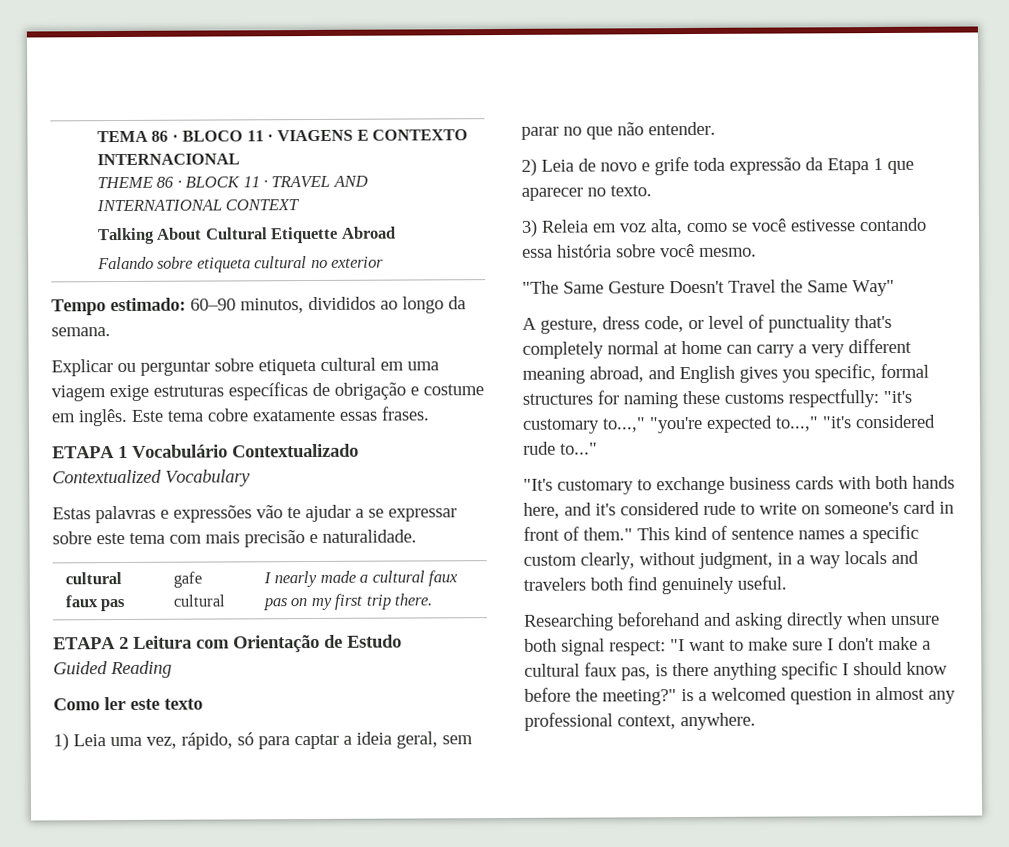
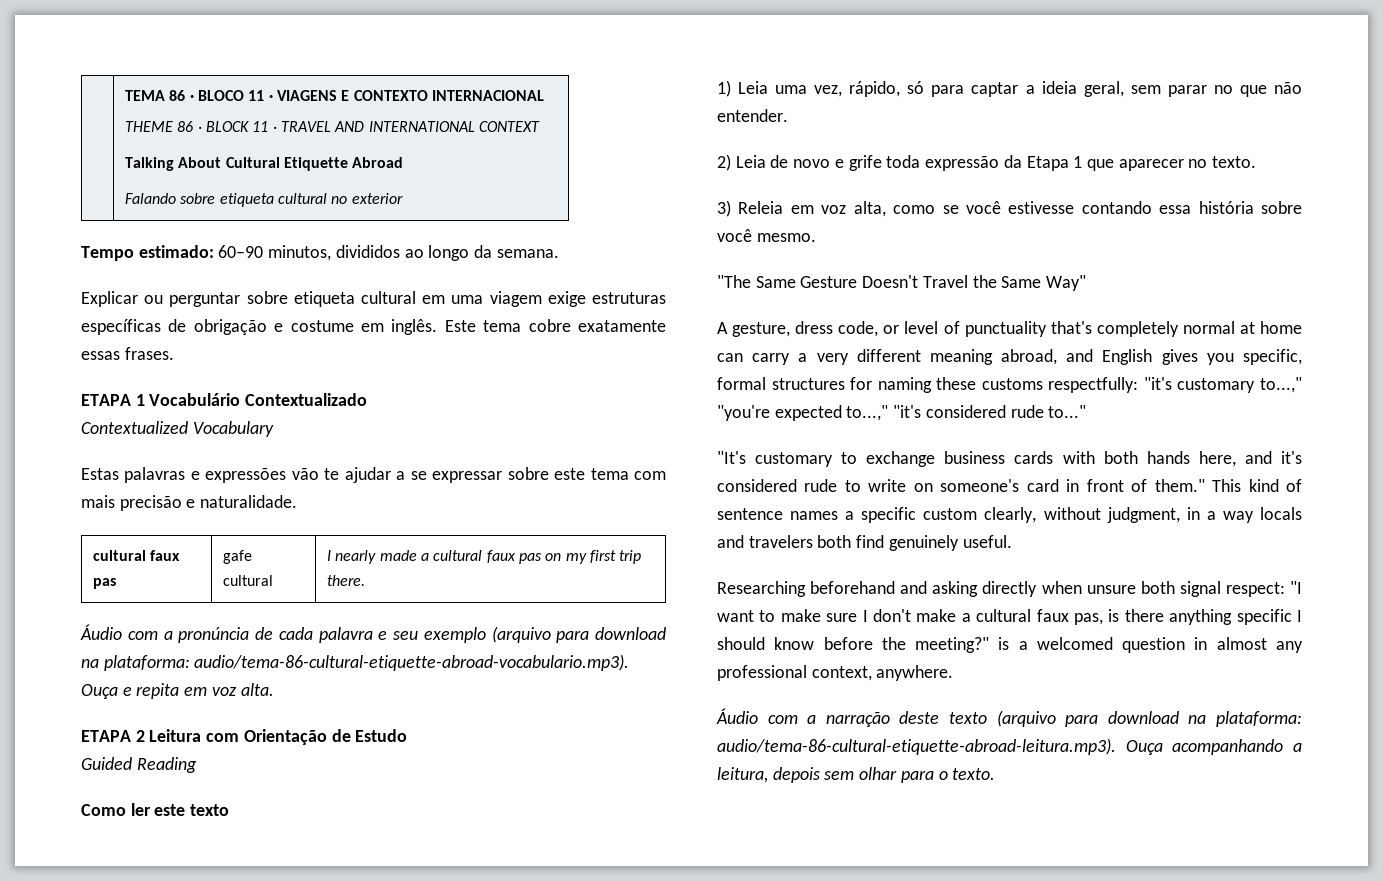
+ Áudio com a pronúncia de cada palavra e seu exemplo (arquivo para download na plataforma: audio/tema-86-cultural-etiquette-abroad-vocabulario.mp3). Ouça e repita em voz alta.
+ Áudio com a narração deste texto (arquivo para download na plataforma: audio/tema-86-cultural-etiquette-abroad-leitura.mp3). Ouça acompanhando a leitura, depois sem olhar para o texto.

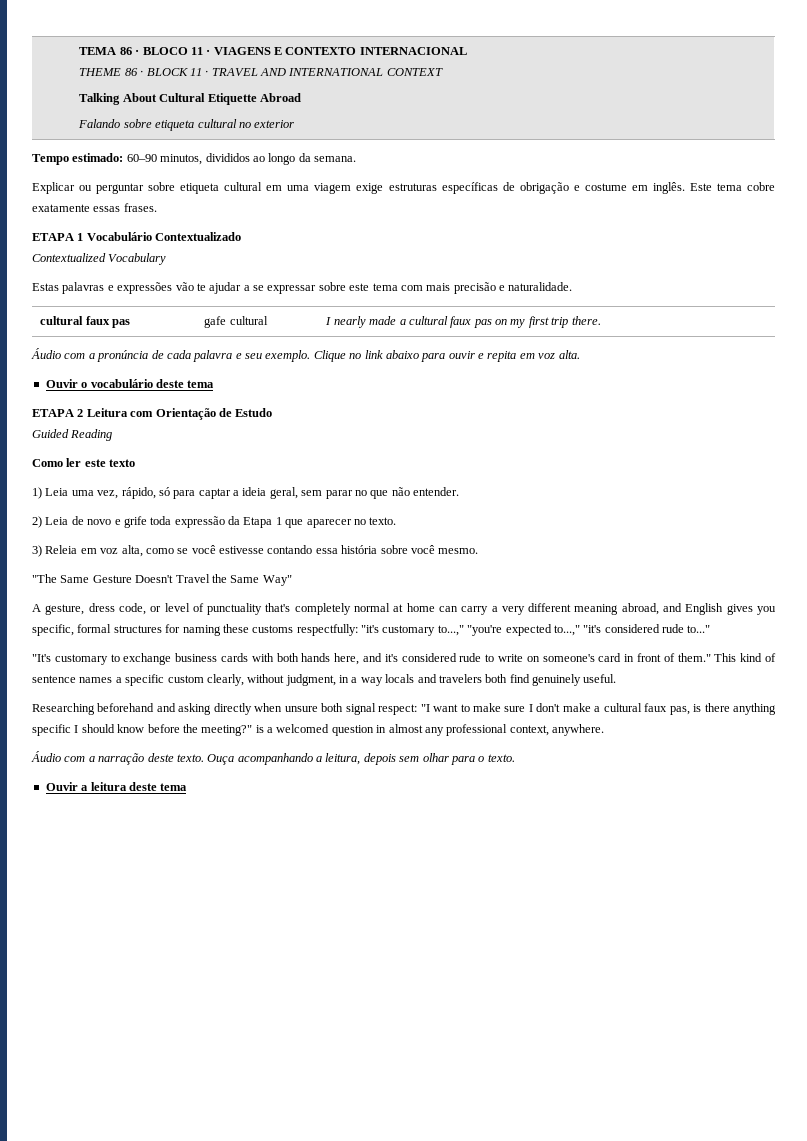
- Áudio com a pronúncia de cada palavra e seu exemplo (arquivo para download na plataforma: audio/tema-86-cultural-etiquette-abroad-vocabulario.mp3). Ouça e repita em voz alta.
+ Áudio com a pronúncia de cada palavra e seu exemplo. Clique no link abaixo para ouvir e repita em voz alta.
+ Ouvir o vocabulário deste tema
- Áudio com a narração deste texto (arquivo para download na plataforma: audio/tema-86-cultural-etiquette-abroad-leitura.mp3). Ouça acompanhando a leitura, depois sem olhar para o texto.
+ Áudio com a narração deste texto. Ouça acompanhando a leitura, depois sem olhar para o texto.
+ Ouvir a leitura deste tema

